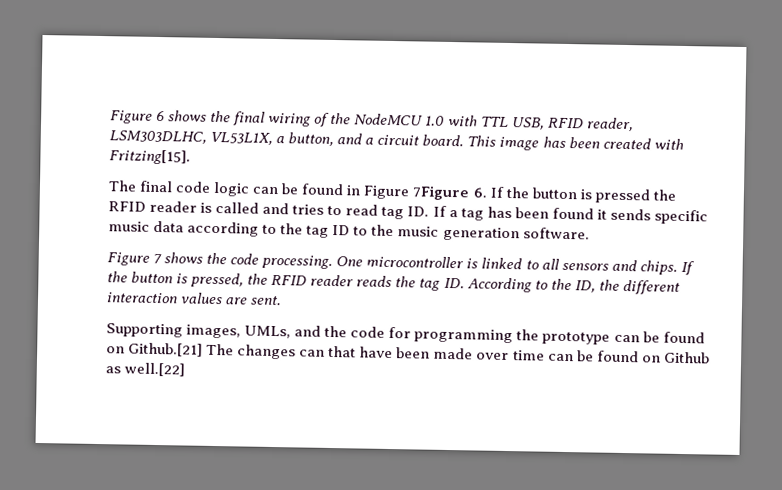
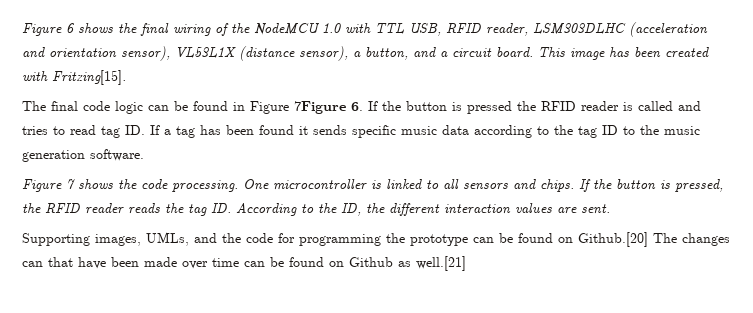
- Figure 6 shows the final wiring of the NodeMCU 1.0 with TTL USB, RFID reader, LSM303DLHC, VL53L1X, a button, and a circuit board.
+ Figure 6 shows the final wiring of the NodeMCU 1.0 with TTL USB, RFID reader, LSM303DLHC (acceleration and orientation sensor), VL53L1X (distance sensor), a button, and a circuit board.
- Supporting images, UMLs, and the code for programming the prototype can be found on Github.[21] The changes can that have been made over time can be found on Github as well.[22]
+ Supporting images, UMLs, and the code for programming the prototype can be found on Github.[20] The changes can that have been made over time can be found on Github as well.[21]

